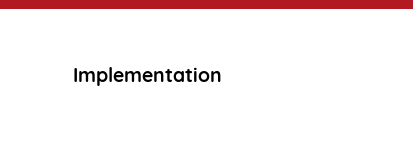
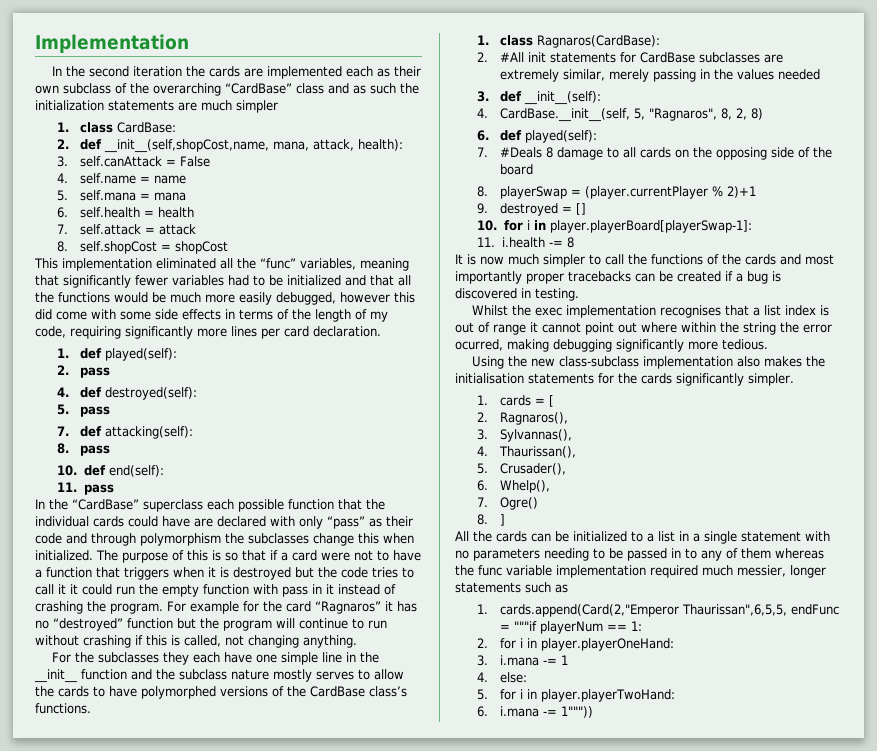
+ In the second iteration the cards are implemented each as their own subclass of the overarching “CardBase” class and as such the initialization statements are much simpler
+ 1. class CardBase:
+ 2. def __init__(self,shopCost,name, mana, attack, health):
+ 3. self.canAttack = False
+ 4. self.name = name
+ 5. self.mana = mana
+ 6. self.health = health
+ 7. self.attack = attack
+ 8. self.shopCost = shopCost
+ This implementation eliminated all the “func” variables, meaning that significantly fewer variables had to be initialized and that all the functions would be much more easily debugged, however this did come with some side effects in terms of the length of my code, requiring significantly more lines per card declaration.
+ 1. def played(self):
+ 2. pass
+ 4. def destroyed(self):
+ 5. pass
+ 7. def attacking(self):
+ 8. pass
+ 10. def end(self):
+ 11. pass
+ In the “CardBase” superclass each possible function that the individual cards could have are declared with only “pass” as their code and through polymorphism the subclasses change this when initialized. The purpose of this is so that if a card were not to have a function that triggers when it is destroyed but the code tries to call it it could run the empty function with pass in it instead of crashing the program. For example for the card “Ragnaros” it has no “destroyed” function but the program will continue to run without crashing if this is called, not changing anything.
+ For the subclasses they each have one simple line in the __init__ function and the subclass nature mostly serves to allow the cards to have polymorphed versions of the CardBase class’s functions.
+ 1. class Ragnaros(CardBase):
+ 2. #All init statements for CardBase subclasses are extremely similar, merely passing in the values needed
+ 3. def __init__(self):
+ 4. CardBase.__init__(self, 5, "Ragnaros", 8, 2, 8)
+ 6. def played(self):
+ 7. #Deals 8 damage to all cards on the opposing side of the board
+ 8. playerSwap = (player.currentPlayer % 2)+1
+ 9. destroyed = []
+ 10. for i in player.playerBoard[playerSwap-1]:
+ 11. i.health -= 8
+ It is now much simpler to call the functions of the cards and most importantly proper tracebacks can be created if a bug is discovered in testing.
+ Whilst the exec implementation recognises that a list index is out of range it cannot point out where within the string the error ocurred, making debugging significantly more tedious.
+ Using the new class-subclass implementation also makes the initialisation statements for the cards significantly simpler.
+ 1. cards = [
+ 2. Ragnaros(),
+ 3. Sylvannas(),
+ 4. Thaurissan(),
+ 5. Crusader(),
+ 6. Whelp(),
+ 7. Ogre()
+ 8. ]
+ All the cards can be initialized to a list in a single statement with no parameters needing to be passed in to any of them whereas the func variable implementation required much messier, longer statements such as
+ 1. cards.append(Card(2,"Emperor Thaurissan",6,5,5, endFunc = """if playerNum == 1:
+ 2. for i in player.playerOneHand:
+ 3. i.mana -= 1
+ 4. else:
+ 5. for i in player.playerTwoHand:
+ 6. i.mana -= 1"""))

